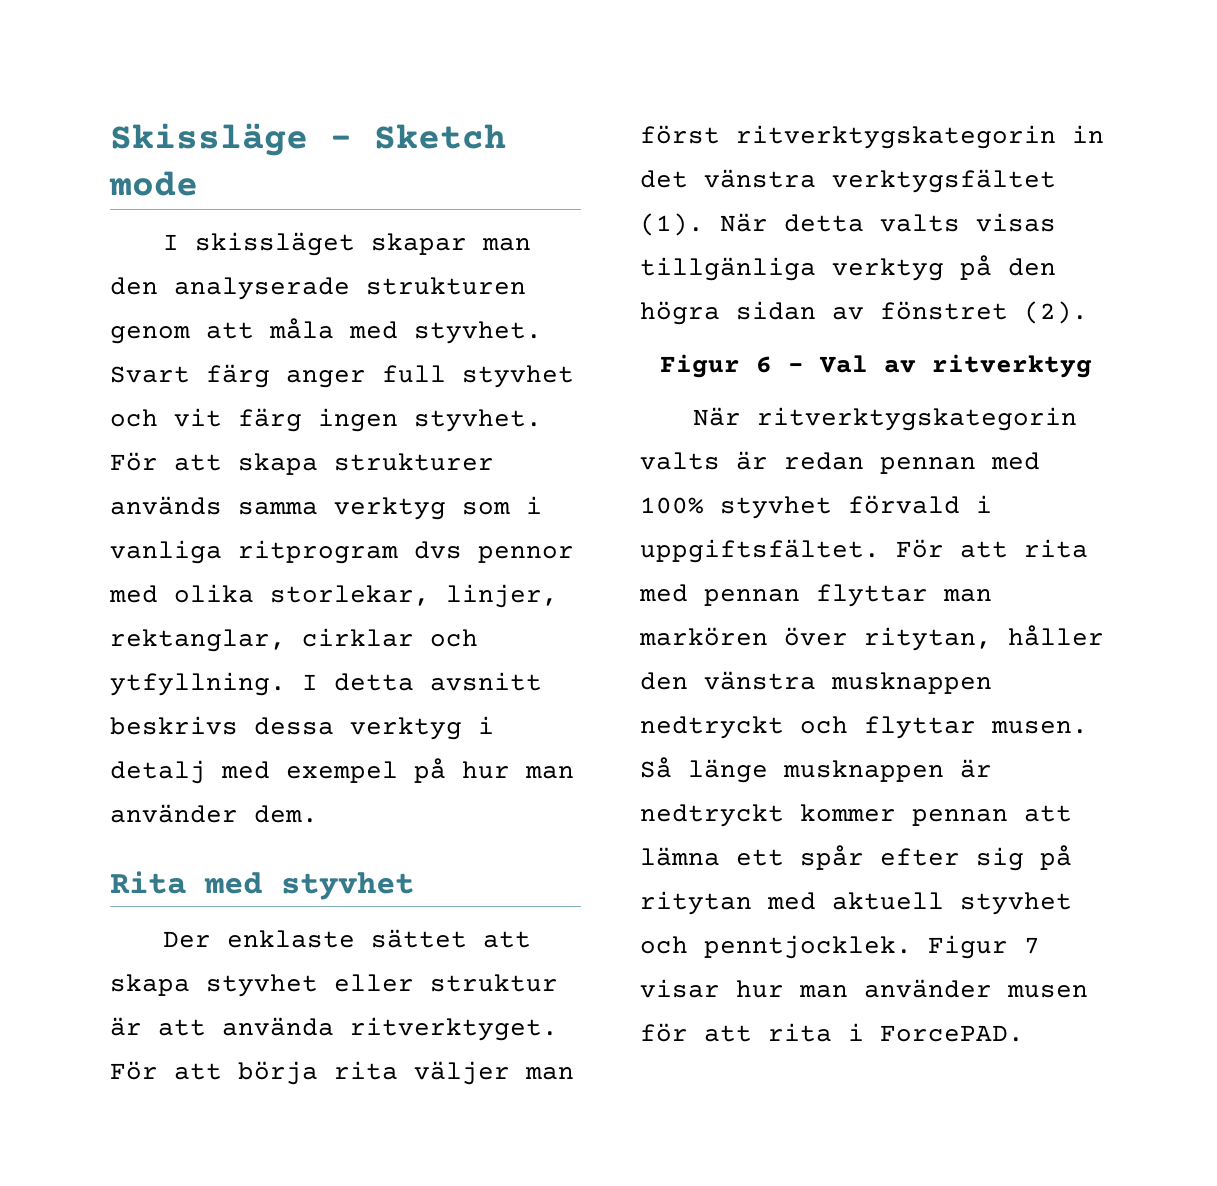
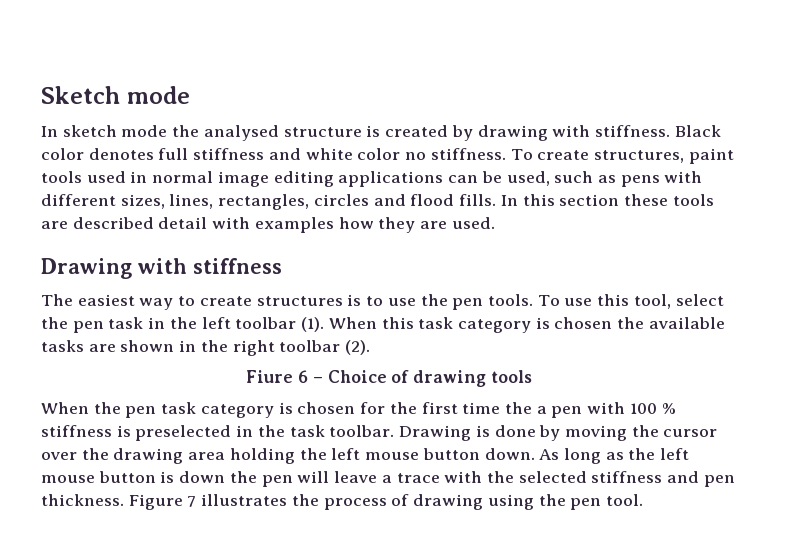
- Skissläge – Sketch mode
+ Sketch mode
- I skissläget skapar man den analyserade strukturen genom att måla med styvhet. Svart färg anger full styvhet och vit färg ingen styvhet. För att skapa strukturer används samma verktyg som i vanliga ritprogram dvs pennor med olika storlekar, linjer, rektanglar, cirklar och ytfyllning. I detta avsnitt beskrivs dessa verktyg i detalj med exempel på hur man använder dem.
- Rita med styvhet
- Der enklaste sättet att skapa styvhet eller struktur är att använda ritverktyget. För att börja rita väljer man först ritverktygskategorin in det vänstra verktygsfältet (1). När detta valts visas tillgänliga verktyg på den högra sidan av fönstret (2).
+ In sketch mode the analysed structure is created by drawing with stiffness. Black color denotes full stiffness and white color no stiffness. To create structures, paint tools used in normal image editing applications can be used, such as pens with different sizes, lines, rectangles, circles and flood fills. In this section these tools are described detail with examples how they are used.
+ Drawing with stiffness
+ The easiest way to create structures is to use the pen tools. To use this tool, select the pen task in the left toolbar (1). When this task category is chosen the available tasks are shown in the right toolbar (2).
- Figur 6 – Val av ritverktyg
- När ritverktygskategorin valts är redan pennan med 100% styvhet förvald i uppgiftsfältet. För att rita med pennan flyttar man markören över ritytan, håller den vänstra musknappen nedtryckt och flyttar musen. Så länge musknappen är nedtryckt kommer pennan att lämna ett spår efter sig på ritytan med aktuell styvhet och penntjocklek. Figur 7 visar hur man använder musen för att rita i ForcePAD.
+ Fiure 6 – Choice of drawing tools
+ When the pen task category is chosen for the first time the a pen with 100 % stiffness is preselected in the task toolbar. Drawing is done by moving the cursor over the drawing area holding the left mouse button down. As long as the left mouse button is down the pen will leave a trace with the selected stiffness and pen thickness. Figure 7 illustrates the process of drawing using the pen tool.

